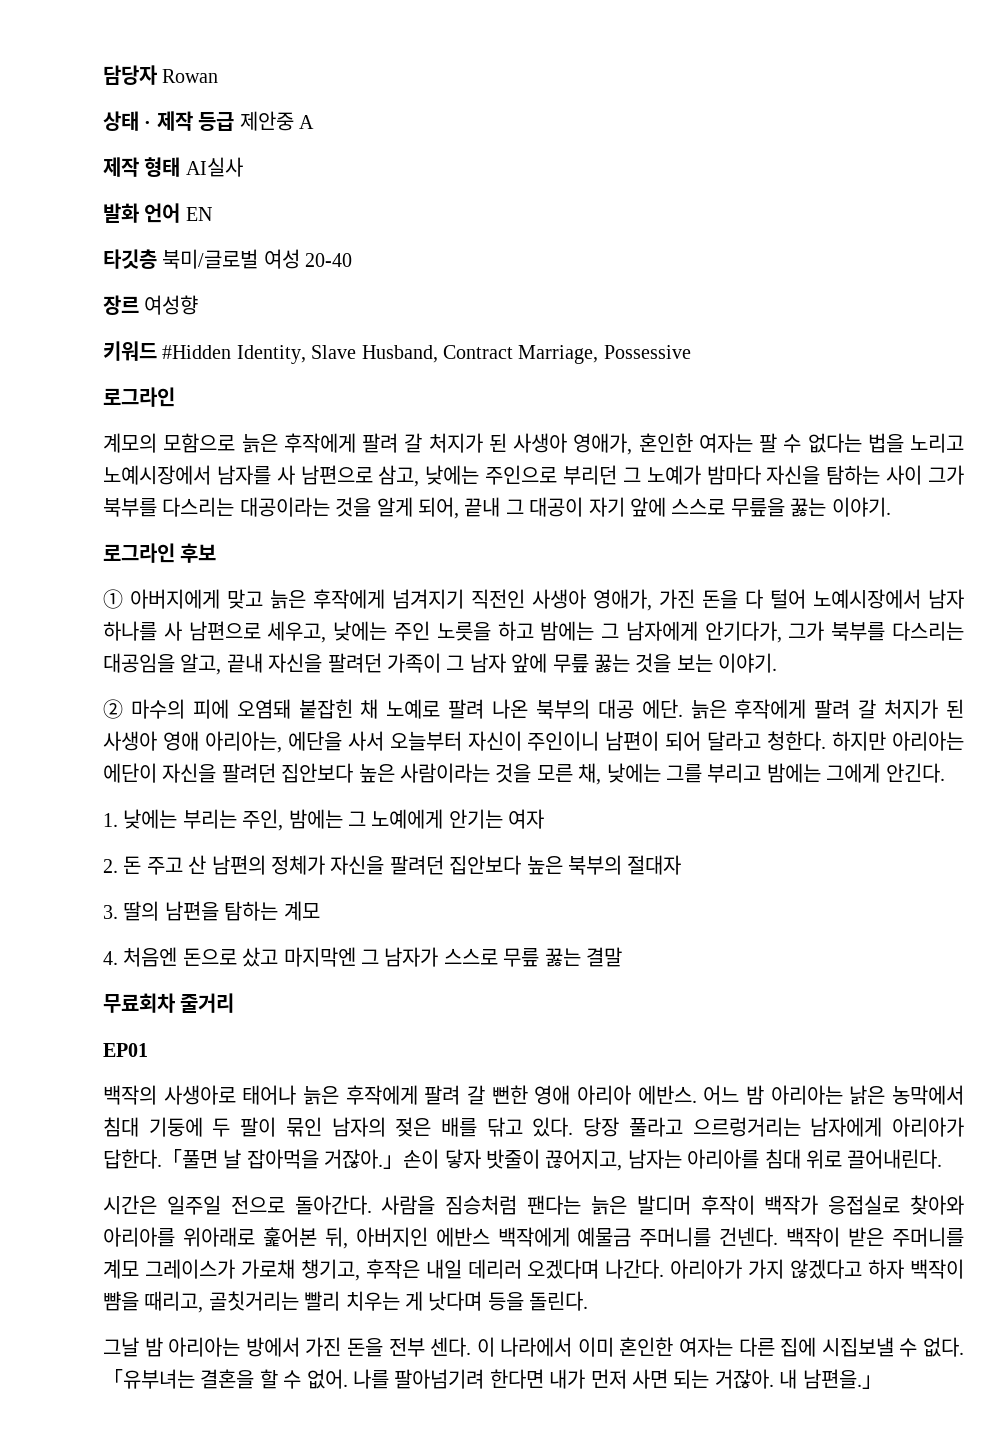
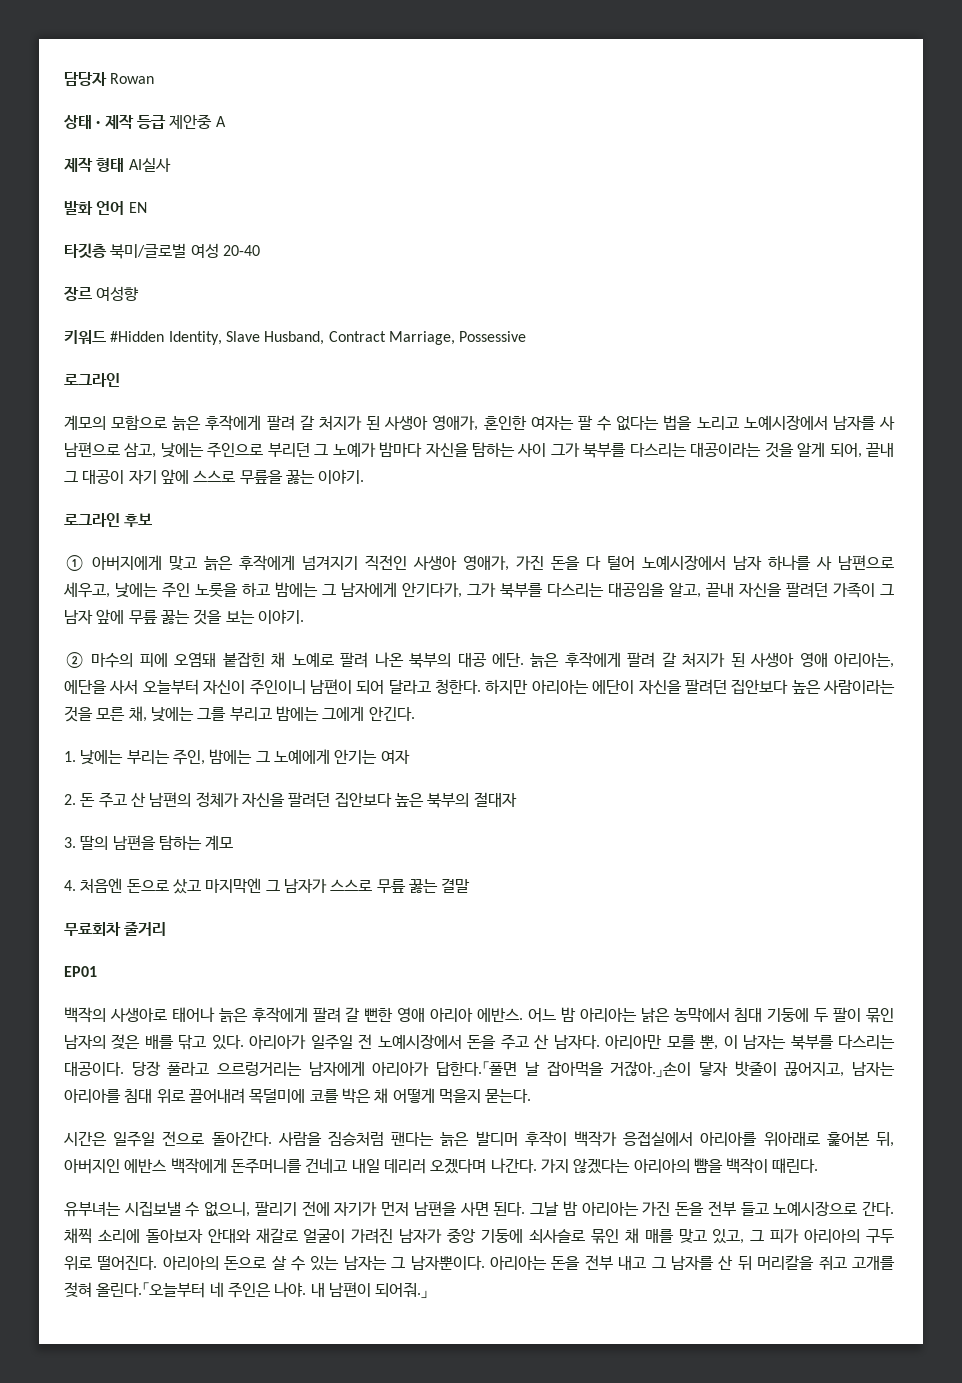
+ 아리아가 일주일 전 노예시장에서 돈을 주고 산 남자다. 아리아만 모를 뿐, 이 남자는 북부를 다스리는 대공이다.
- 「풀면 날 잡아먹을 거잖아.」손이 닿자 밧줄이 끊어지고, 남자는 아리아를 침대 위로 끌어내린다.
+ 「풀면 날 잡아먹을 거잖아.」손이 닿자 밧줄이 끊어지고, 남자는 아리아를 침대 위로 끌어내려 목덜미에 코를 박은 채 어떻게 먹을지 묻는다.
- 사람을 짐승처럼 팬다는 늙은 발디머 후작이 백작가 응접실로 찾아와 아리아를 위아래로 훑어본 뒤, 아버지인 에반스 백작에게 예물금 주머니를 건넨다. 백작이 받은 주머니를 계모 그레이스가 가로채 챙기고, 후작은 내일 데리러 오겠다며 나간다. 아리아가 가지 않겠다고 하자 백작이 뺨을 때리고, 골칫거리는 빨리 치우는 게 낫다며 등을 돌린다.
- 그날 밤 아리아는 방에서 가진 돈을 전부 센다. 이 나라에서 이미 혼인한 여자는 다른 집에 시집보낼 수 없다.「유부녀는 결혼을 할 수 없어. 나를 팔아넘기려 한다면 내가 먼저 사면 되는 거잖아. 내 남편을.」
+ 사람을 짐승처럼 팬다는 늙은 발디머 후작이 백작가 응접실에서 아리아를 위아래로 훑어본 뒤, 아버지인 에반스 백작에게 돈주머니를 건네고 내일 데리러 오겠다며 나간다. 가지 않겠다는 아리아의 뺨을 백작이 때린다.
+ 유부녀는 시집보낼 수 없으니, 팔리기 전에 자기가 먼저 남편을 사면 된다. 그날 밤 아리아는 가진 돈을 전부 들고 노예시장으로 간다. 채찍 소리에 돌아보자 안대와 재갈로 얼굴이 가려진 남자가 중앙 기둥에 쇠사슬로 묶인 채 매를 맞고 있고, 그 피가 아리아의 구두 위로 떨어진다. 아리아의 돈으로 살 수 있는 남자는 그 남자뿐이다. 아리아는 돈을 전부 내고 그 남자를 산 뒤 머리칼을 쥐고 고개를 젖혀 올린다.「오늘부터 네 주인은 나야. 내 남편이 되어줘.」

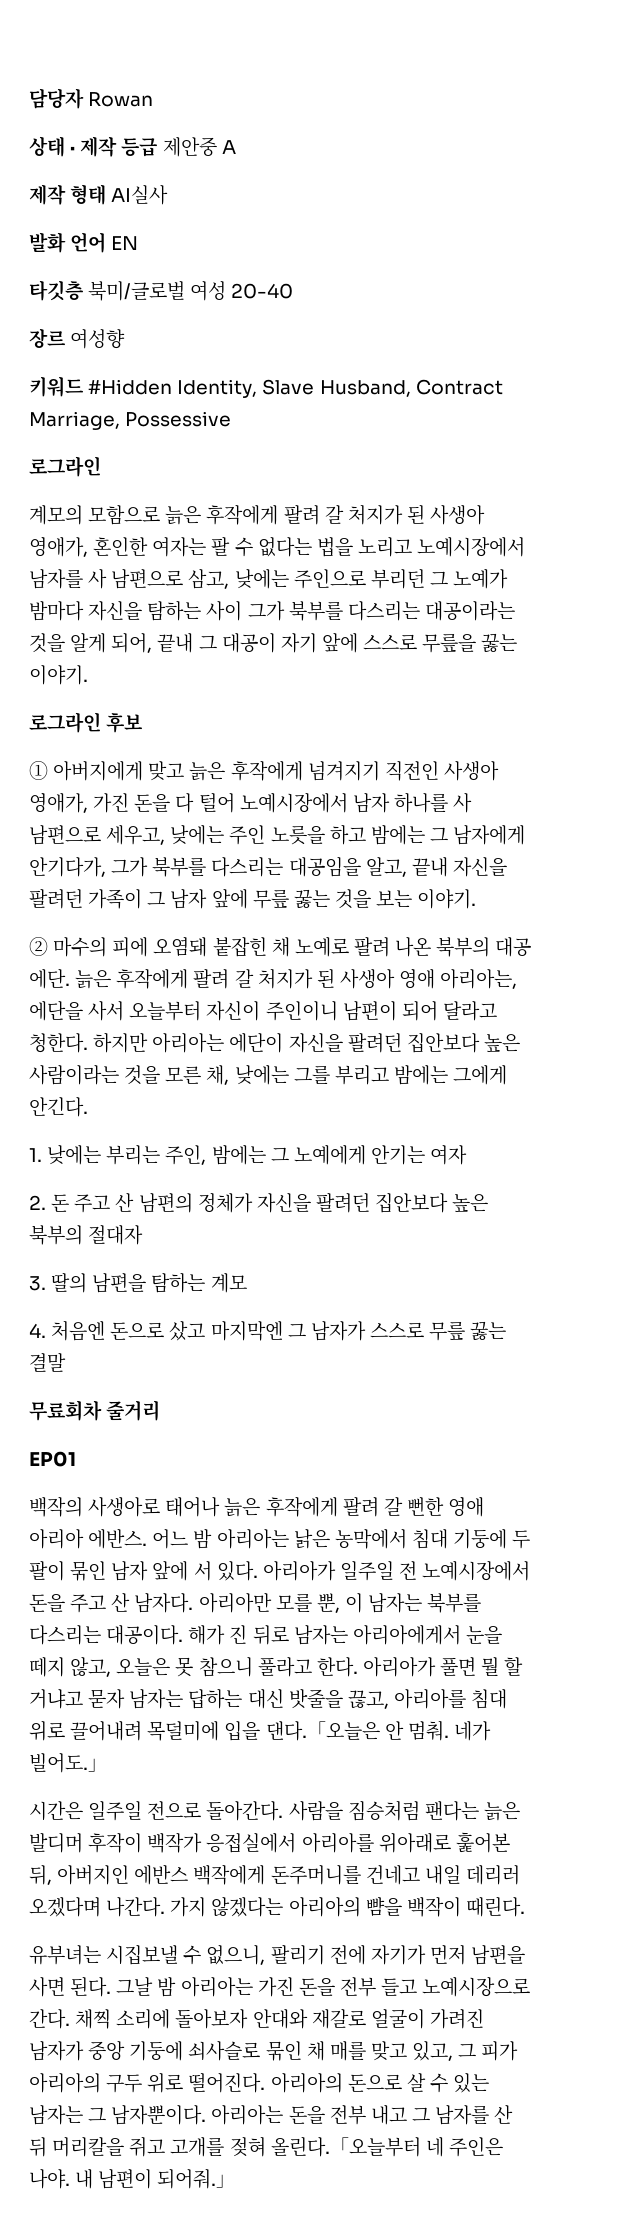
- 어느 밤 아리아는 낡은 농막에서 침대 기둥에 두 팔이 묶인 남자의 젖은 배를 닦고 있다.
+ 어느 밤 아리아는 낡은 농막에서 침대 기둥에 두 팔이 묶인 남자 앞에 서 있다.
- 당장 풀라고 으르렁거리는 남자에게 아리아가 답한다.「풀면 날 잡아먹을 거잖아.」손이 닿자 밧줄이 끊어지고, 남자는 아리아를 침대 위로 끌어내려 목덜미에 코를 박은 채 어떻게 먹을지 묻는다.
+ 해가 진 뒤로 남자는 아리아에게서 눈을 떼지 않고, 오늘은 못 참으니 풀라고 한다. 아리아가 풀면 뭘 할 거냐고 묻자 남자는 답하는 대신 밧줄을 끊고, 아리아를 침대 위로 끌어내려 목덜미에 입을 댄다.「오늘은 안 멈춰. 네가 빌어도.」

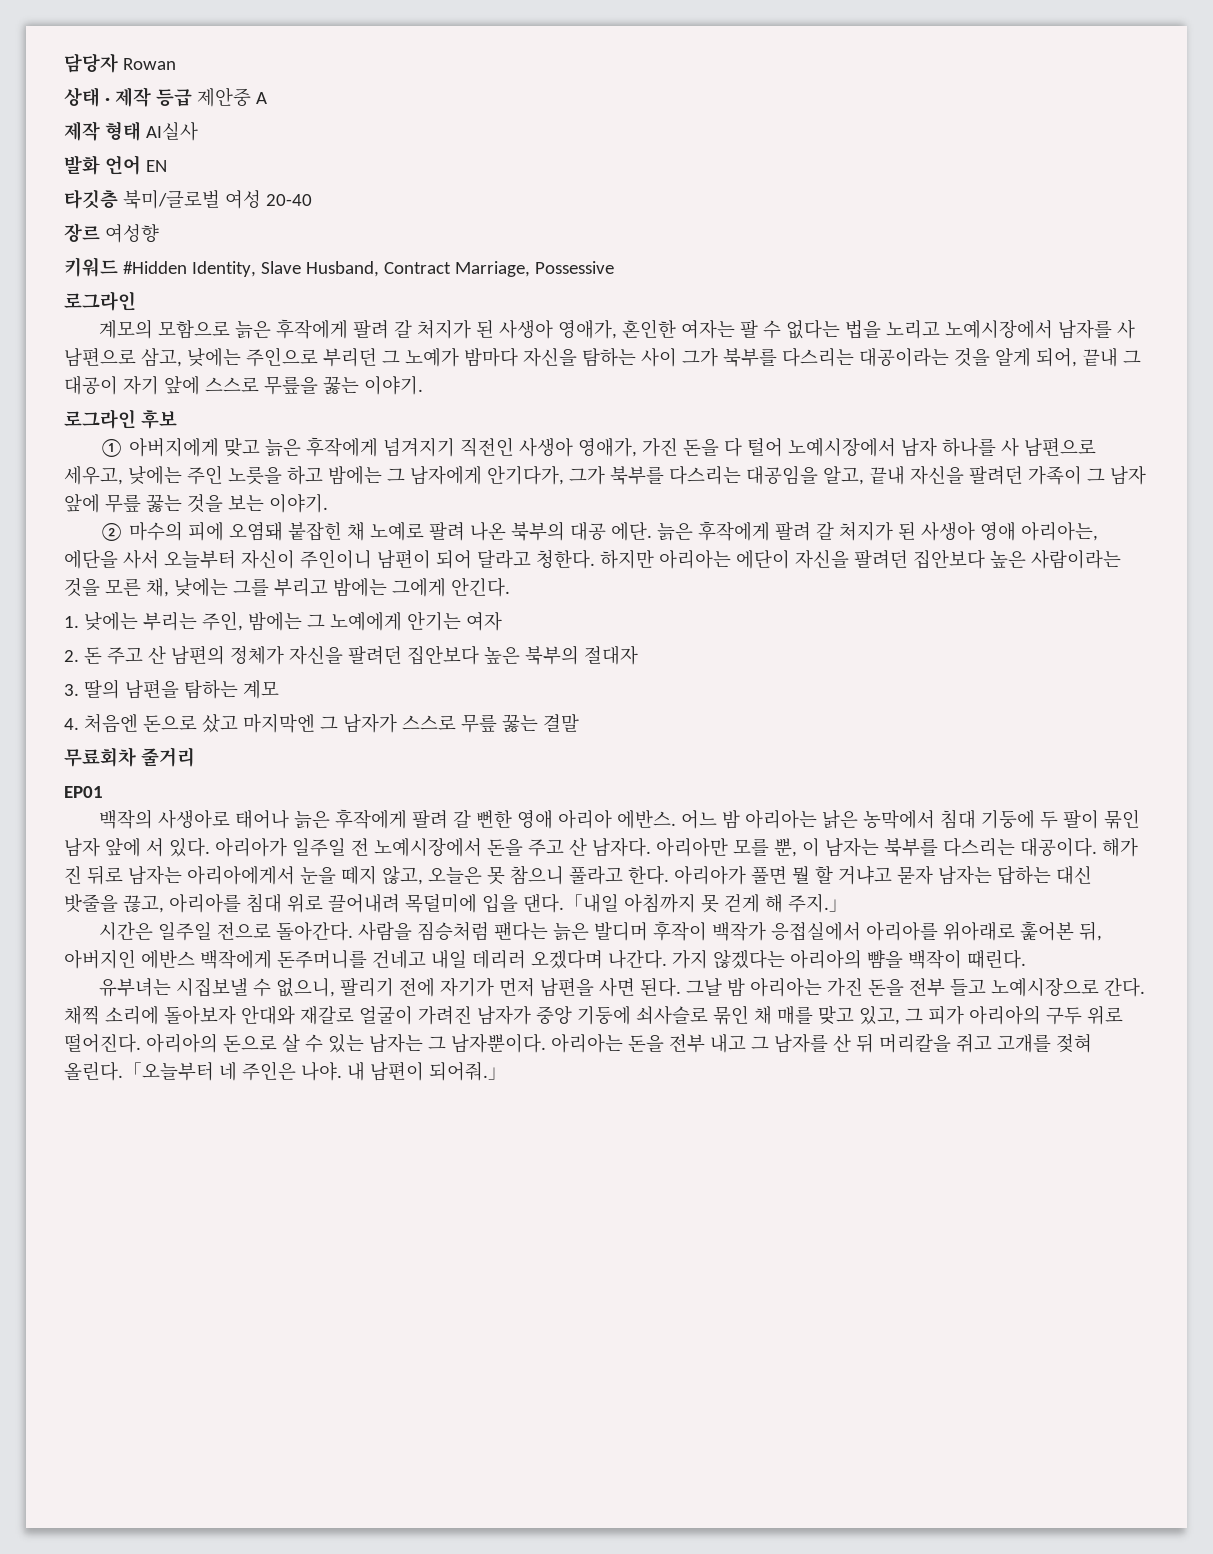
- 「오늘은 안 멈춰. 네가 빌어도.」
+ 「내일 아침까지 못 걷게 해 주지.」

